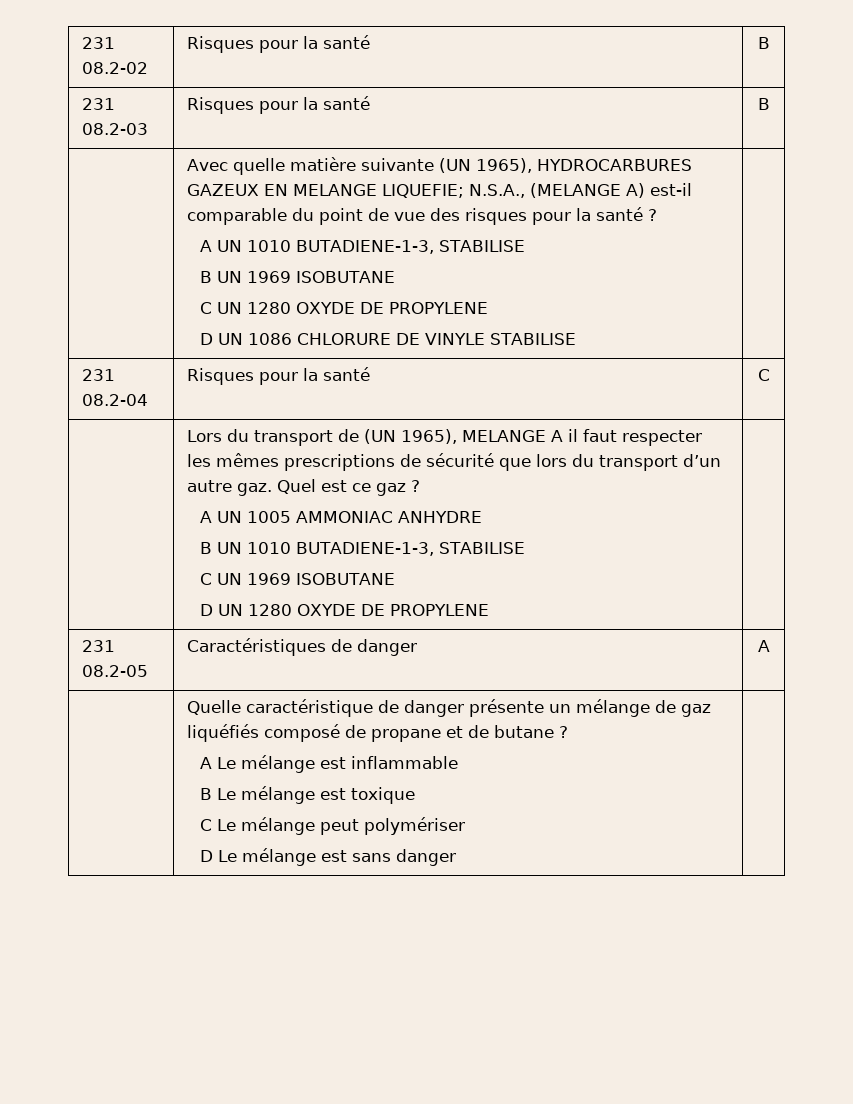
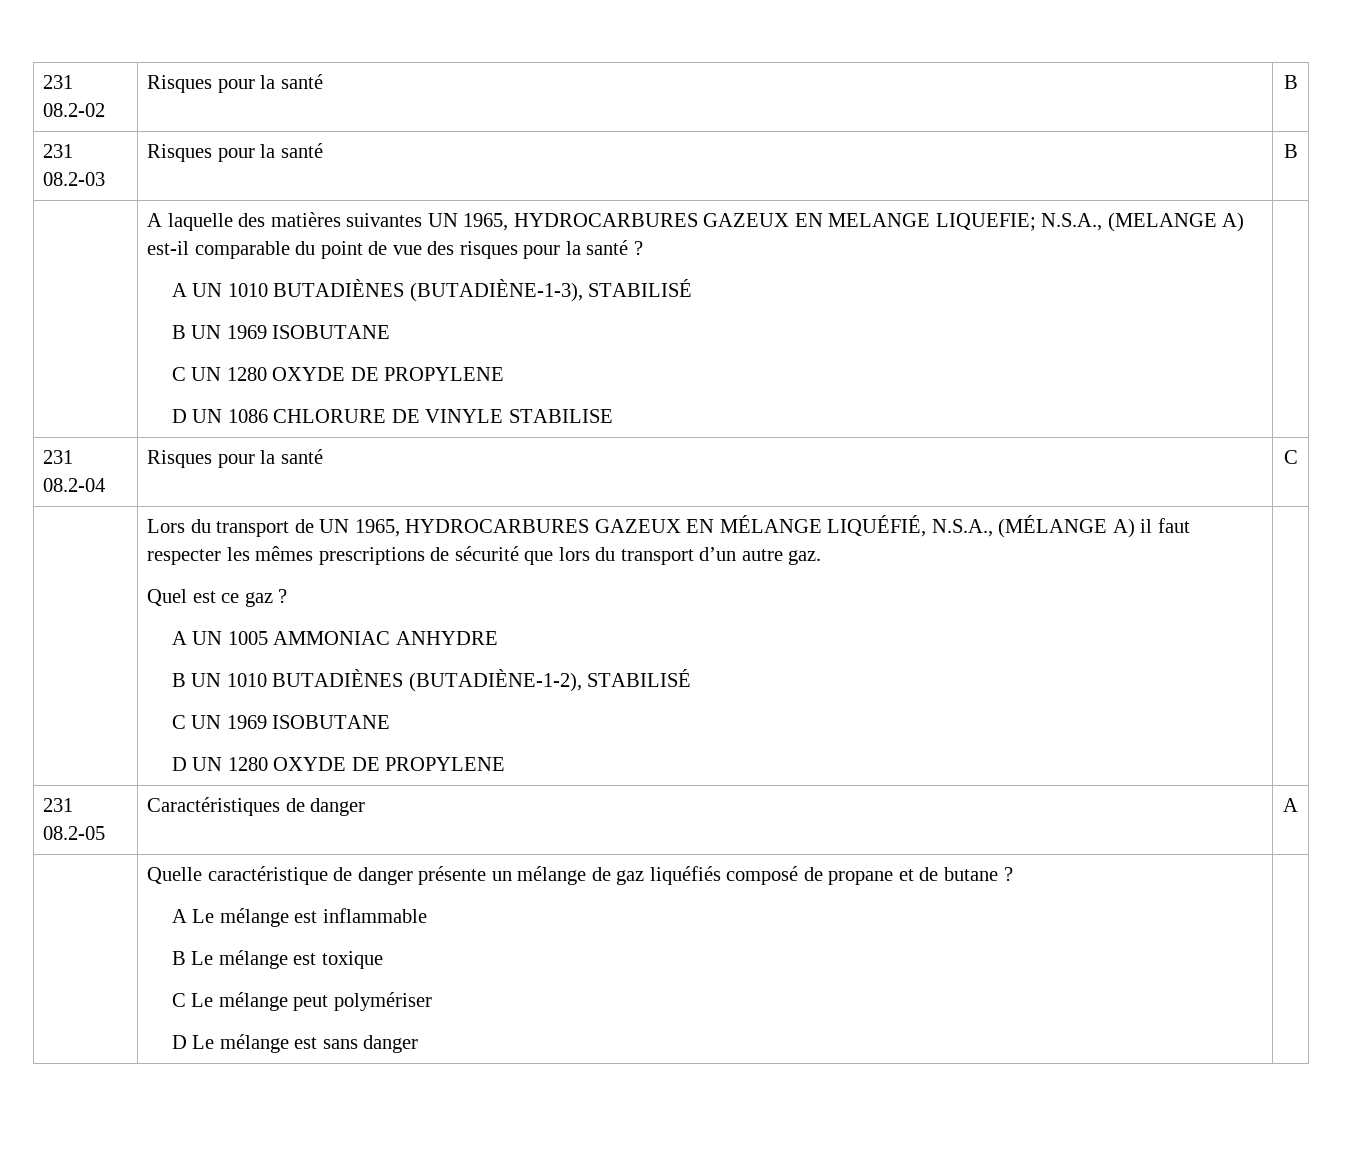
- Avec quelle matière suivante (UN 1965), HYDROCARBURES GAZEUX EN MELANGE LIQUEFIE; N.S.A., (MELANGE A) est-il comparable du point de vue des risques pour la santé ?
+ A laquelle des matières suivantes UN 1965, HYDROCARBURES GAZEUX EN MELANGE LIQUEFIE; N.S.A., (MELANGE A) est-il comparable du point de vue des risques pour la santé ?
- A UN 1010 BUTADIENE-1-3, STABILISE
+ A UN 1010 BUTADIÈNES (BUTADIÈNE-1-3), STABILISÉ
- Lors du transport de (UN 1965), MELANGE A il faut respecter les mêmes prescriptions de sécurité que lors du transport d’un autre gaz. Quel est ce gaz ?
+ Lors du transport de UN 1965, HYDROCARBURES GAZEUX EN MÉLANGE LIQUÉFIÉ, N.S.A., (MÉLANGE A) il faut respecter les mêmes prescriptions de sécurité que lors du transport d’un autre gaz.
+ Quel est ce gaz ?
- B UN 1010 BUTADIENE-1-3, STABILISE
+ B UN 1010 BUTADIÈNES (BUTADIÈNE-1-2), STABILISÉ

